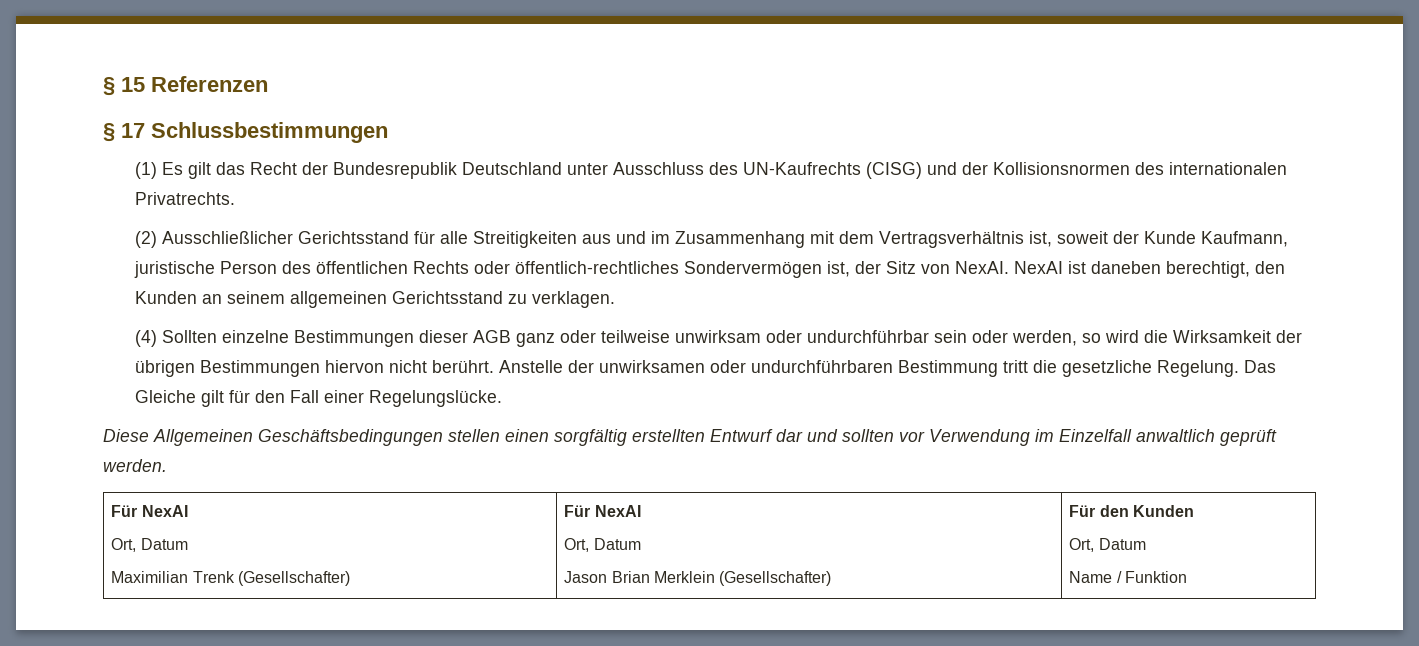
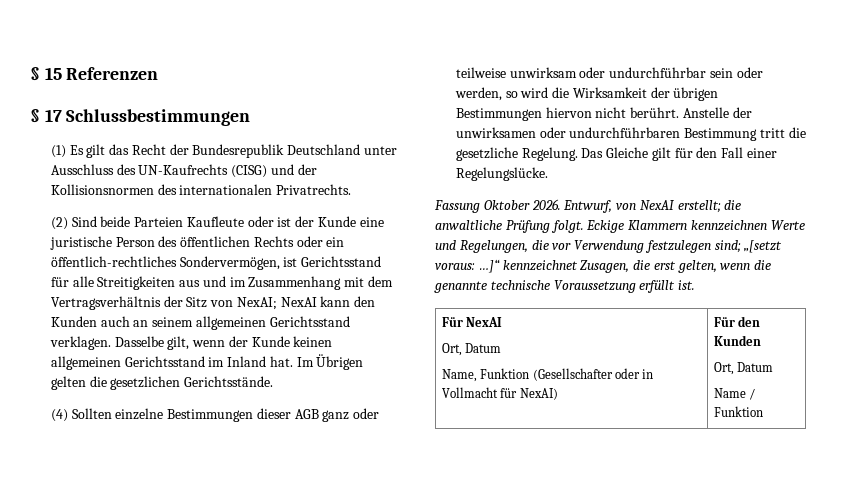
- (2) Ausschließlicher Gerichtsstand für alle Streitigkeiten aus und im Zusammenhang mit dem Vertragsverhältnis ist, soweit der Kunde Kaufmann, juristische Person des öffentlichen Rechts oder öffentlich-rechtliches Sondervermögen ist, der Sitz von NexAI. NexAI ist daneben berechtigt, den Kunden an seinem allgemeinen Gerichtsstand zu verklagen.
+ (2) Sind beide Parteien Kaufleute oder ist der Kunde eine juristische Person des öffentlichen Rechts oder ein öffentlich-rechtliches Sondervermögen, ist Gerichtsstand für alle Streitigkeiten aus und im Zusammenhang mit dem Vertragsverhältnis der Sitz von NexAI; NexAI kann den Kunden auch an seinem allgemeinen Gerichtsstand verklagen. Dasselbe gilt, wenn der Kunde keinen allgemeinen Gerichtsstand im Inland hat. Im Übrigen gelten die gesetzlichen Gerichtsstände.
- Diese Allgemeinen Geschäftsbedingungen stellen einen sorgfältig erstellten Entwurf dar und sollten vor Verwendung im Einzelfall anwaltlich geprüft werden.
+ Fassung Oktober 2026. Entwurf, von NexAI erstellt; die anwaltliche Prüfung folgt. Eckige Klammern kennzeichnen Werte und Regelungen, die vor Verwendung festzulegen sind; „[setzt voraus: …]“ kennzeichnet Zusagen, die erst gelten, wenn die genannte technische Voraussetzung erfüllt ist.
  Für NexAI
  Ort, Datum
- Maximilian Trenk (Gesellschafter) | Für NexAI
- Ort, Datum
- Jason Brian Merklein (Gesellschafter) | Für den Kunden
+ Name, Funktion (Gesellschafter oder in Vollmacht für NexAI) | Für den Kunden

